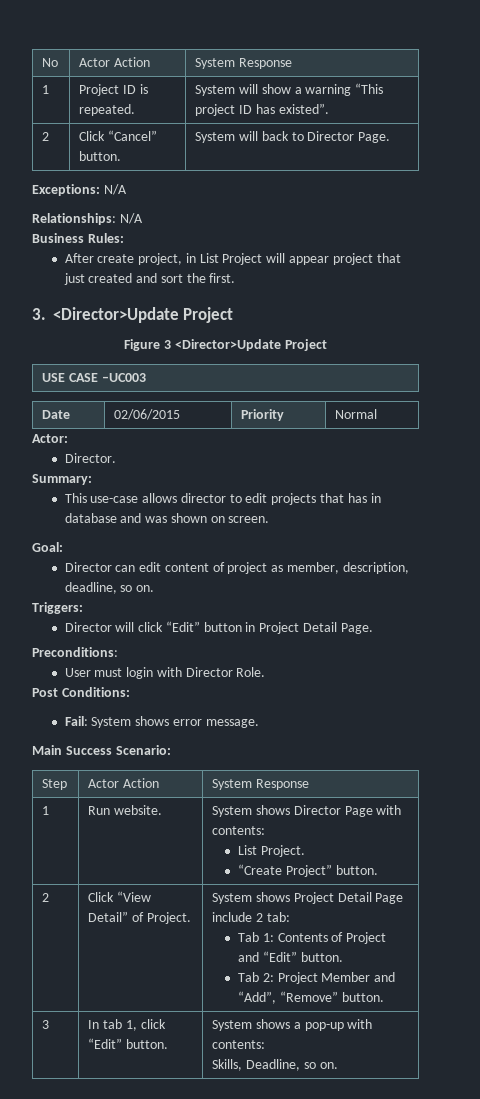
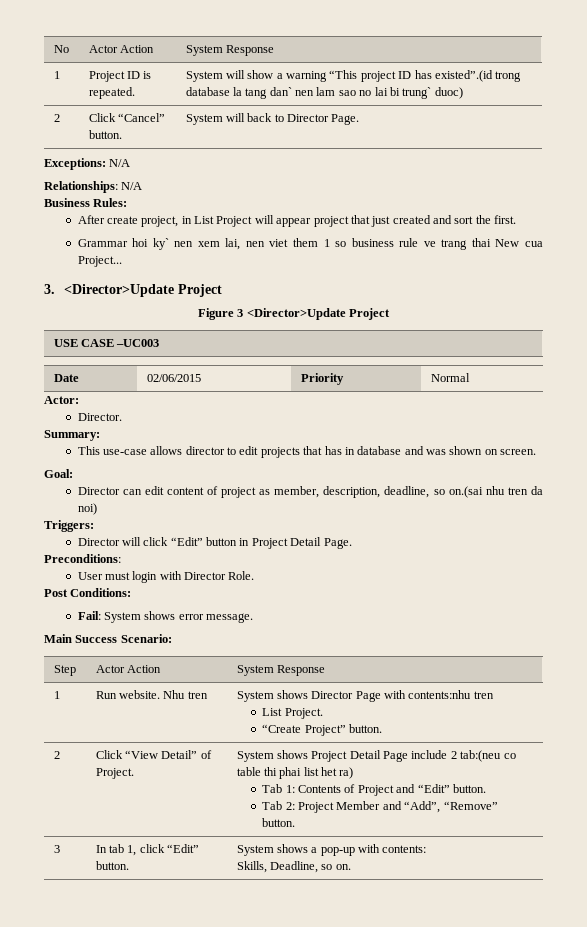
- 1 | Project ID is repeated. | System will show a warning “This project ID has existed”.
+ 1 | Project ID is repeated. | System will show a warning “This project ID has existed”.(id trong database la tang dan` nen lam sao no lai bi trung` duoc)
+ Grammar hoi ky` nen xem lai, nen viet them 1 so business rule ve trang thai New cua Project...
- Director can edit content of project as member, description, deadline, so on.
+ Director can edit content of project as member, description, deadline, so on.(sai nhu tren da noi)
- 1 | Run website. | System shows Director Page with contents:
+ 1 | Run website. Nhu tren | System shows Director Page with contents:nhu tren
- 2 | Click “View Detail” of Project. | System shows Project Detail Page include 2 tab:
+ 2 | Click “View Detail” of Project. | System shows Project Detail Page include 2 tab:(neu co table thi phai list het ra)

